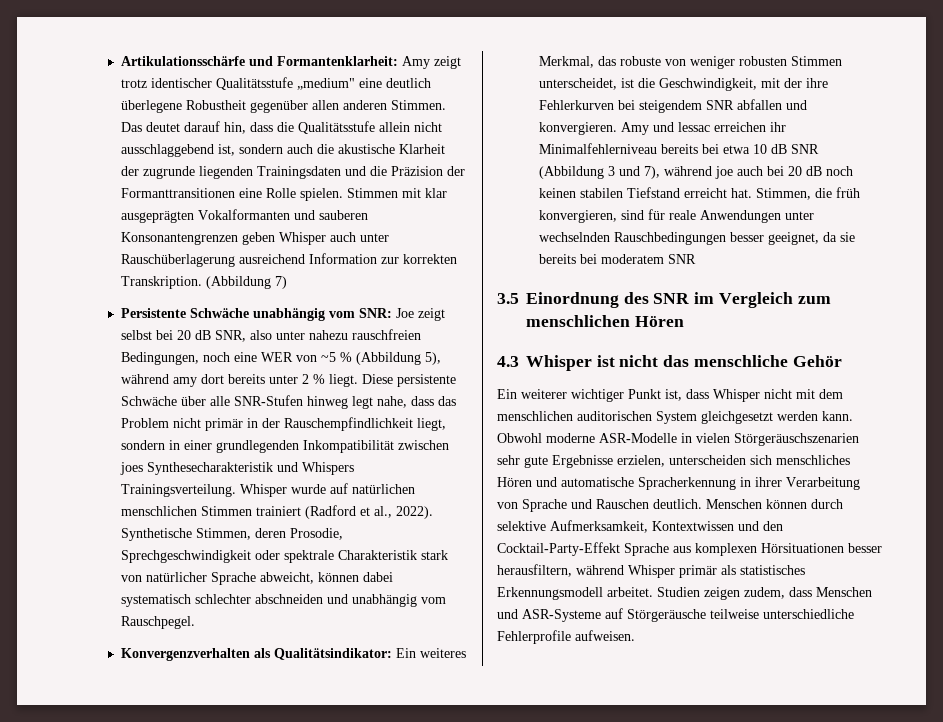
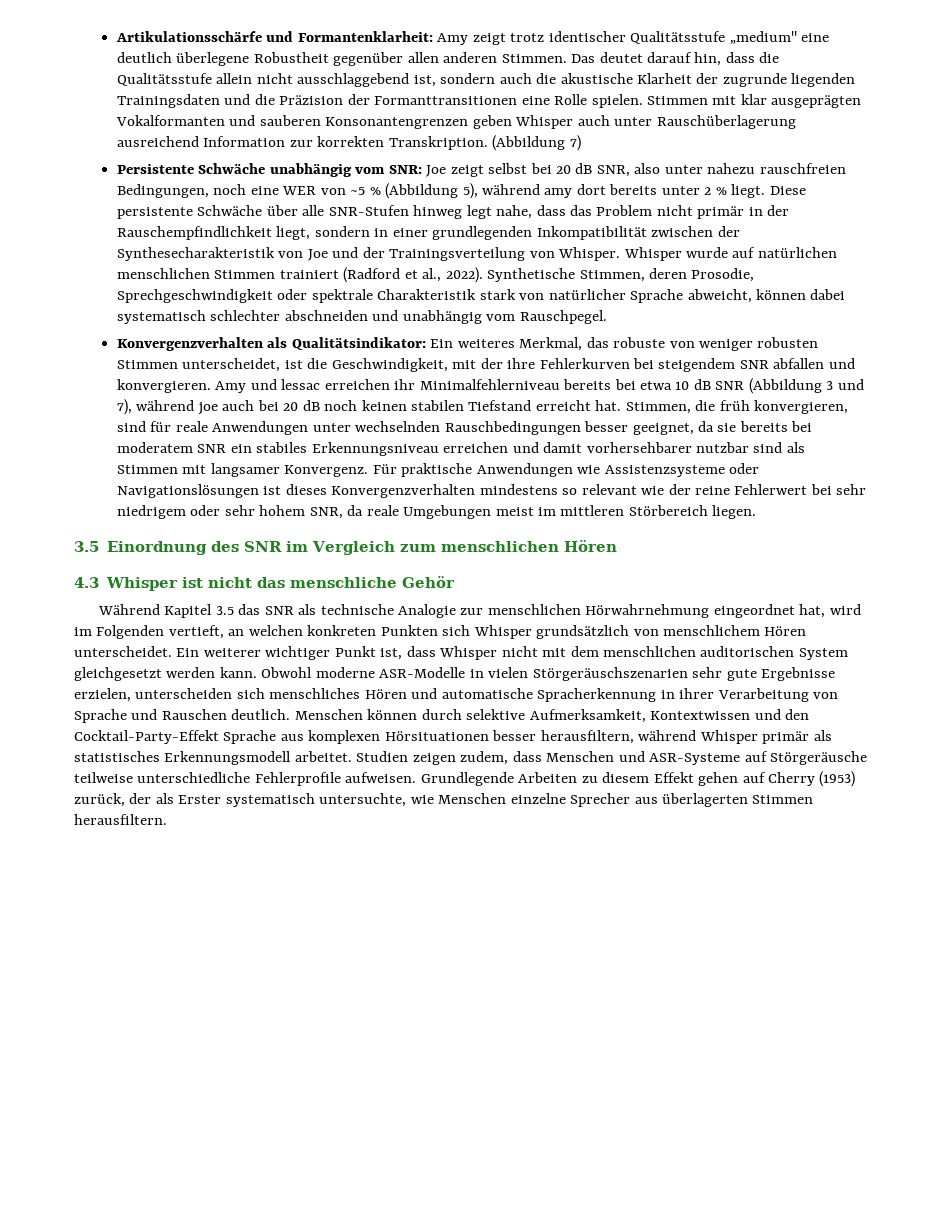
- Diese persistente Schwäche über alle SNR-Stufen hinweg legt nahe, dass das Problem nicht primär in der Rauschempfindlichkeit liegt, sondern in einer grundlegenden Inkompatibilität zwischen joes Synthesecharakteristik und Whispers Trainingsverteilung.
+ Diese persistente Schwäche über alle SNR-Stufen hinweg legt nahe, dass das Problem nicht primär in der Rauschempfindlichkeit liegt, sondern in einer grundlegenden Inkompatibilität zwischen der Synthesecharakteristik von Joe und der Trainingsverteilung von Whisper.
- Stimmen, die früh konvergieren, sind für reale Anwendungen unter wechselnden Rauschbedingungen besser geeignet, da sie bereits bei moderatem SNR
+ Stimmen, die früh konvergieren, sind für reale Anwendungen unter wechselnden Rauschbedingungen besser geeignet, da sie bereits bei moderatem SNR ein stabiles Erkennungsniveau erreichen und damit vorhersehbarer nutzbar sind als Stimmen mit langsamer Konvergenz. Für praktische Anwendungen wie Assistenzsysteme oder Navigationslösungen ist dieses Konvergenzverhalten mindestens so relevant wie der reine Fehlerwert bei sehr niedrigem oder sehr hohem SNR, da reale Umgebungen meist im mittleren Störbereich liegen.
+ Während Kapitel 3.5 das SNR als technische Analogie zur menschlichen Hörwahrnehmung eingeordnet hat, wird im Folgenden vertieft, an welchen konkreten Punkten sich Whisper grundsätzlich von menschlichem Hören unterscheidet.
+ Grundlegende Arbeiten zu diesem Effekt gehen auf Cherry (1953) zurück, der als Erster systematisch untersuchte, wie Menschen einzelne Sprecher aus überlagerten Stimmen herausfiltern.

